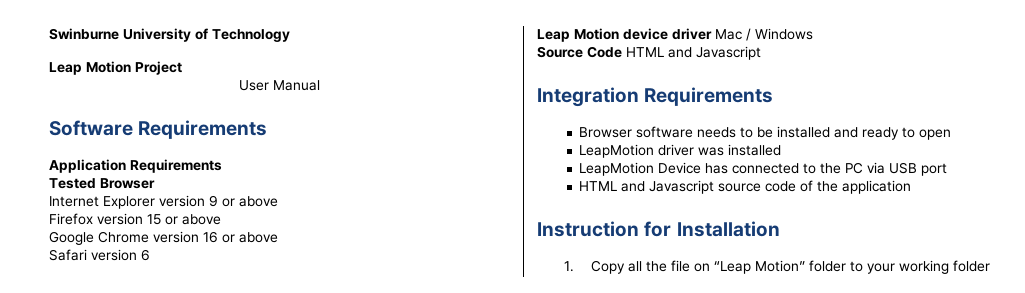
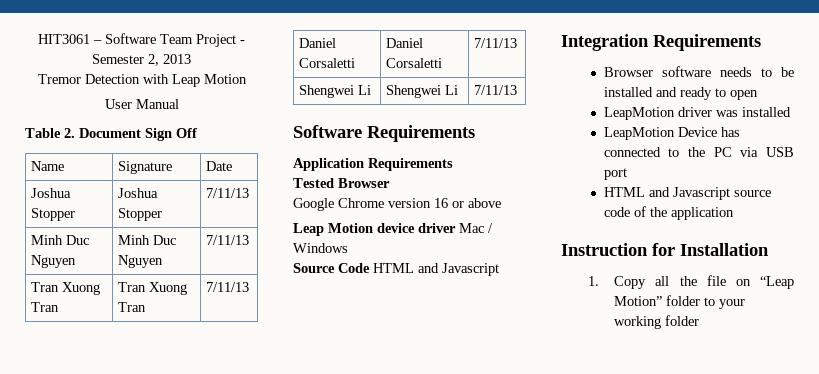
- Swinburne University of Technology
- Leap Motion Project
+ HIT3061 – Software Team Project - Semester 2, 2013
+ Tremor Detection with Leap Motion
+ Table 2. Document Sign Off
+ Name | Signature | Date
+ Joshua Stopper | Joshua Stopper | 7/11/13
+ Minh Duc Nguyen | Minh Duc Nguyen | 7/11/13
+ Tran Xuong Tran | Tran Xuong Tran | 7/11/13
+ Daniel Corsaletti | Daniel Corsaletti | 7/11/13
+ Shengwei Li | Shengwei Li | 7/11/13
- Internet Explorer version 9 or above
- Firefox version 15 or above
- Safari version 6

